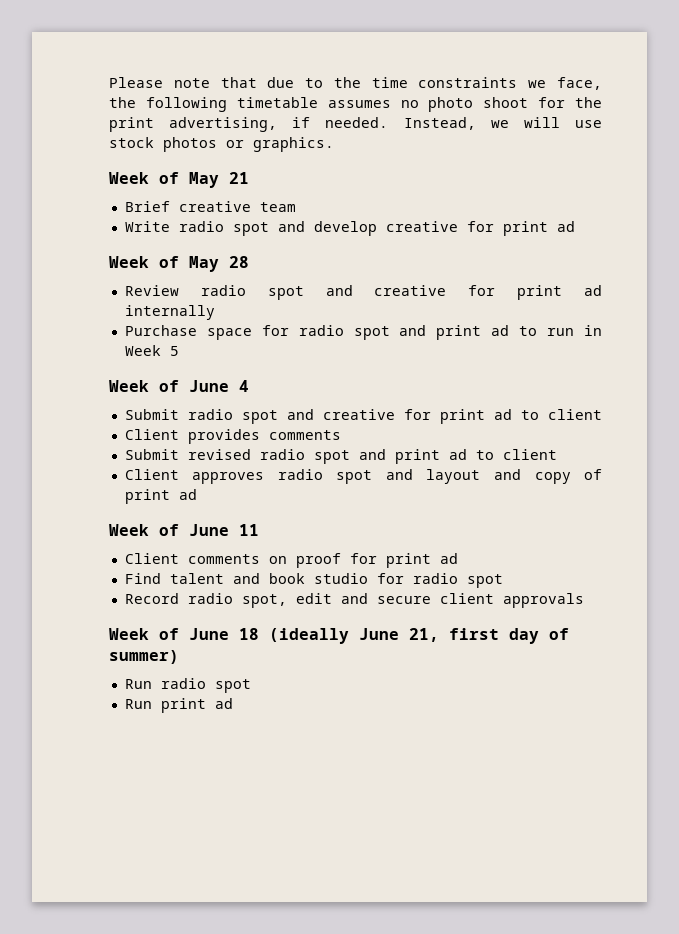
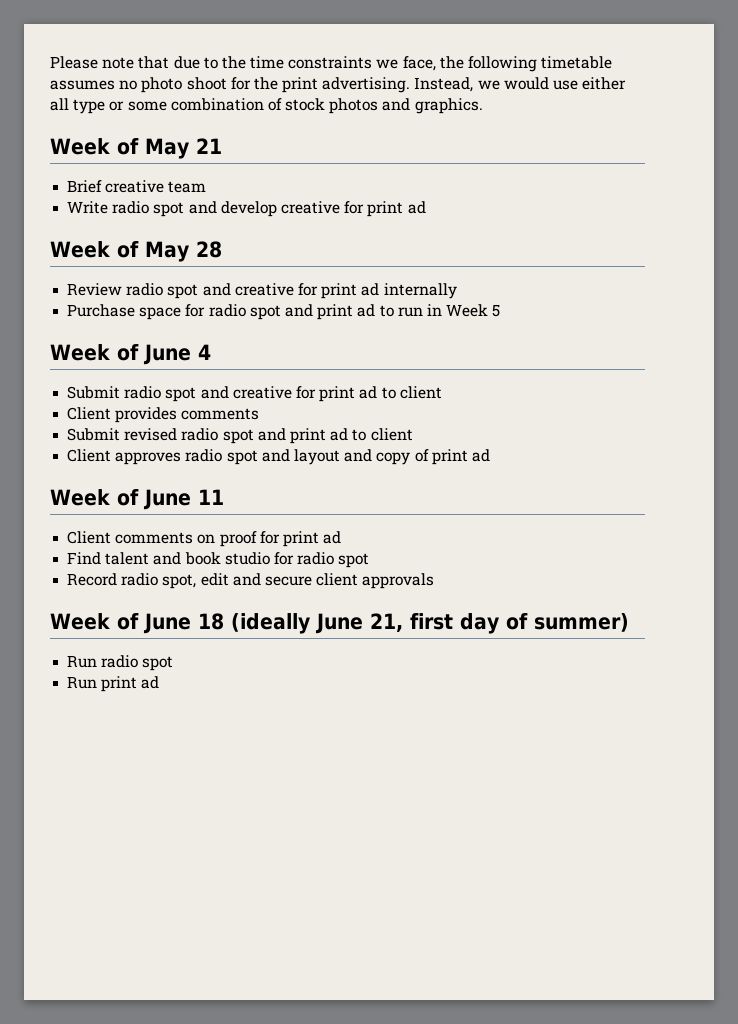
- Please note that due to the time constraints we face, the following timetable assumes no photo shoot for the print advertising, if needed. Instead, we will use stock photos or graphics.
+ Please note that due to the time constraints we face, the following timetable assumes no photo shoot for the print advertising. Instead, we would use either all type or some combination of stock photos and graphics.

